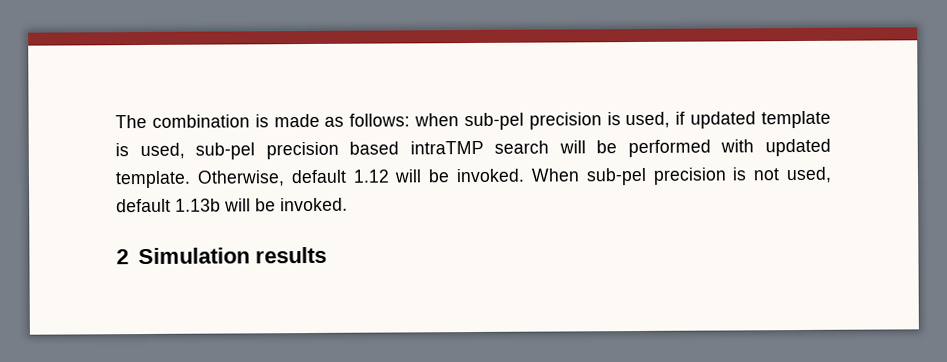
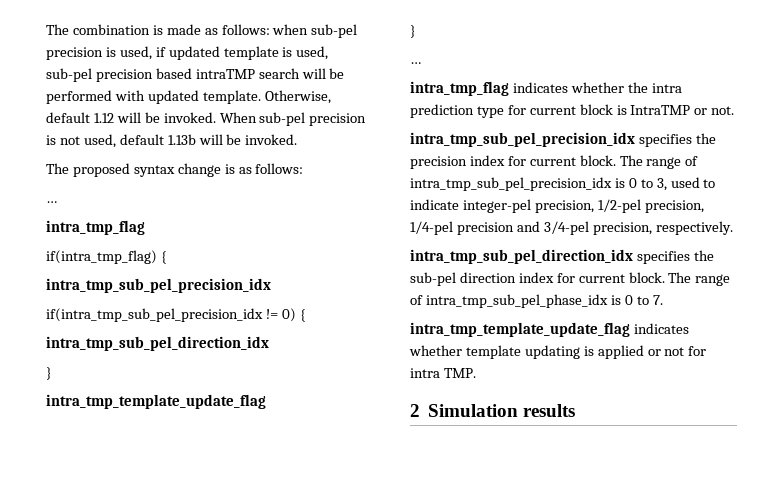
+ The proposed syntax change is as follows:
+ …
+ intra_tmp_flag
+ if(intra_tmp_flag) {
+ intra_tmp_sub_pel_precision_idx
+ if(intra_tmp_sub_pel_precision_idx != 0) {
+ intra_tmp_sub_pel_direction_idx
+ }
+ intra_tmp_template_update_flag
+ }
+ …
+ intra_tmp_flag indicates whether the intra prediction type for current block is IntraTMP or not.
+ intra_tmp_sub_pel_precision_idx specifies the precision index for current block. The range of intra_tmp_sub_pel_precision_idx is 0 to 3, used to indicate integer-pel precision, 1/2-pel precision, 1/4-pel precision and 3/4-pel precision, respectively.
+ intra_tmp_sub_pel_direction_idx specifies the sub-pel direction index for current block. The range of intra_tmp_sub_pel_phase_idx is 0 to 7.
+ intra_tmp_template_update_flag indicates whether template updating is applied or not for intra TMP.

